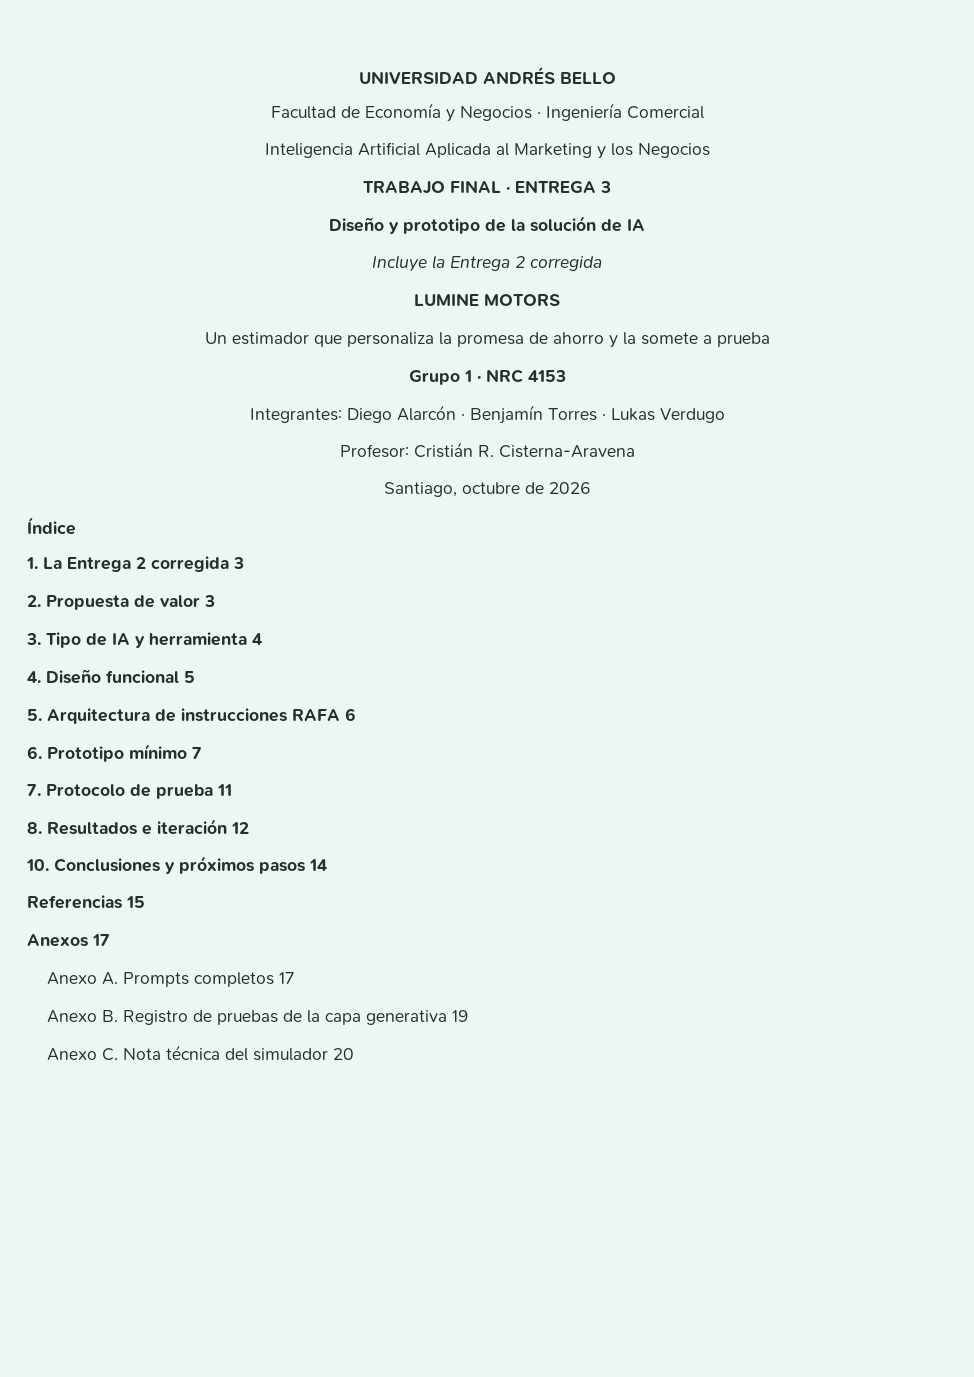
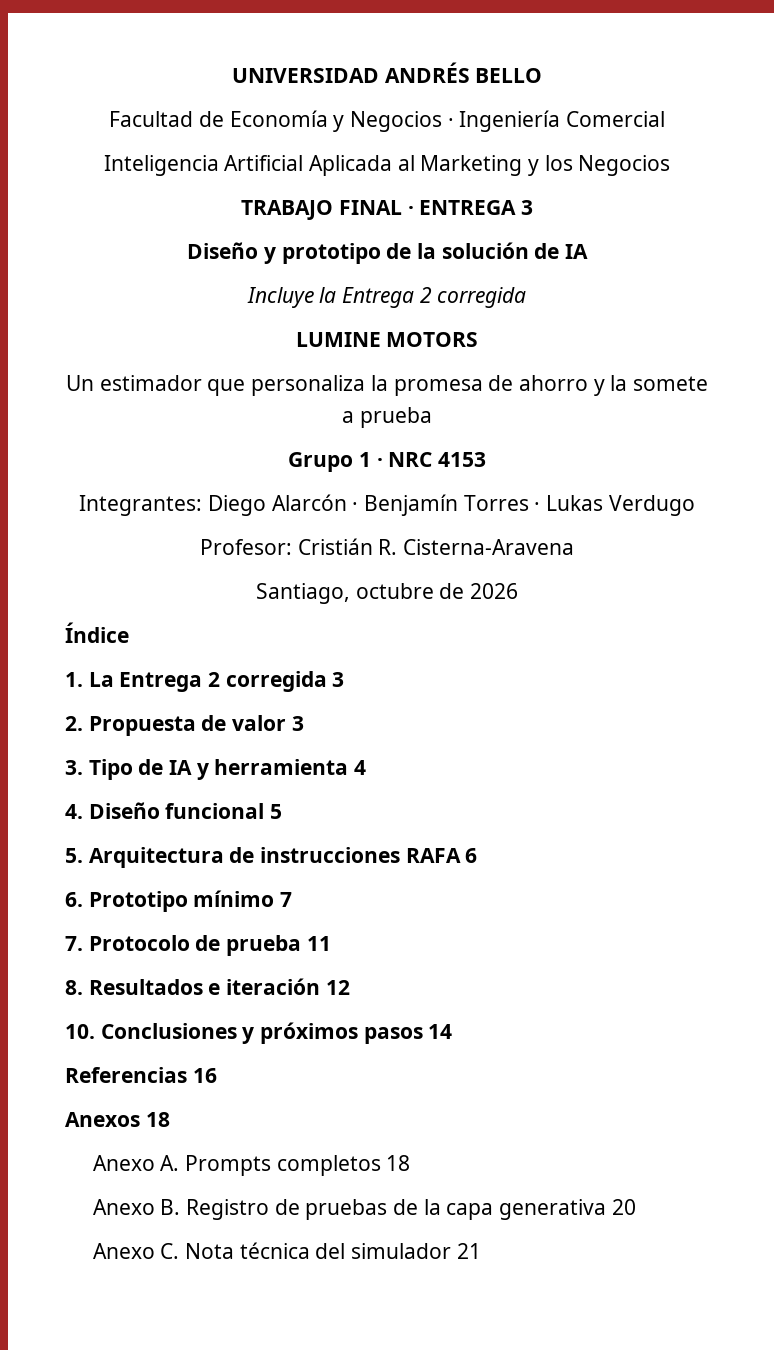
- Referencias 15
+ Referencias 16
- Anexos 17
+ Anexos 18
- Anexo A. Prompts completos 17
+ Anexo A. Prompts completos 18
- Anexo B. Registro de pruebas de la capa generativa 19
+ Anexo B. Registro de pruebas de la capa generativa 20
- Anexo C. Nota técnica del simulador 20
+ Anexo C. Nota técnica del simulador 21

